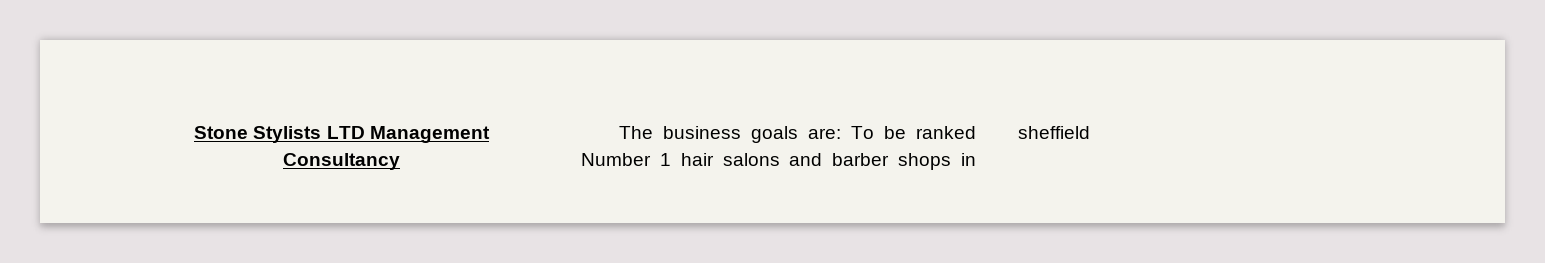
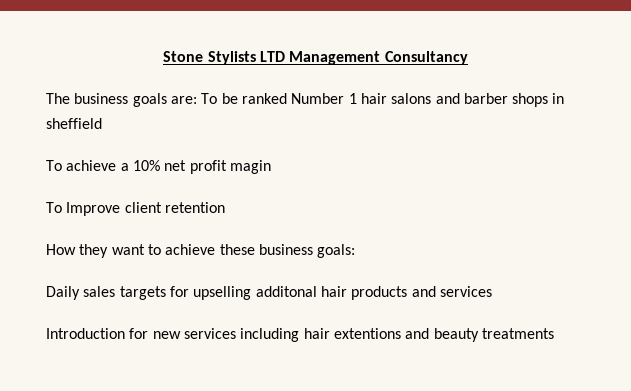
+ To achieve a 10% net profit magin
+ To Improve client retention
+ How they want to achieve these business goals:
+ Daily sales targets for upselling additonal hair products and services
+ Introduction for new services including hair extentions and beauty treatments

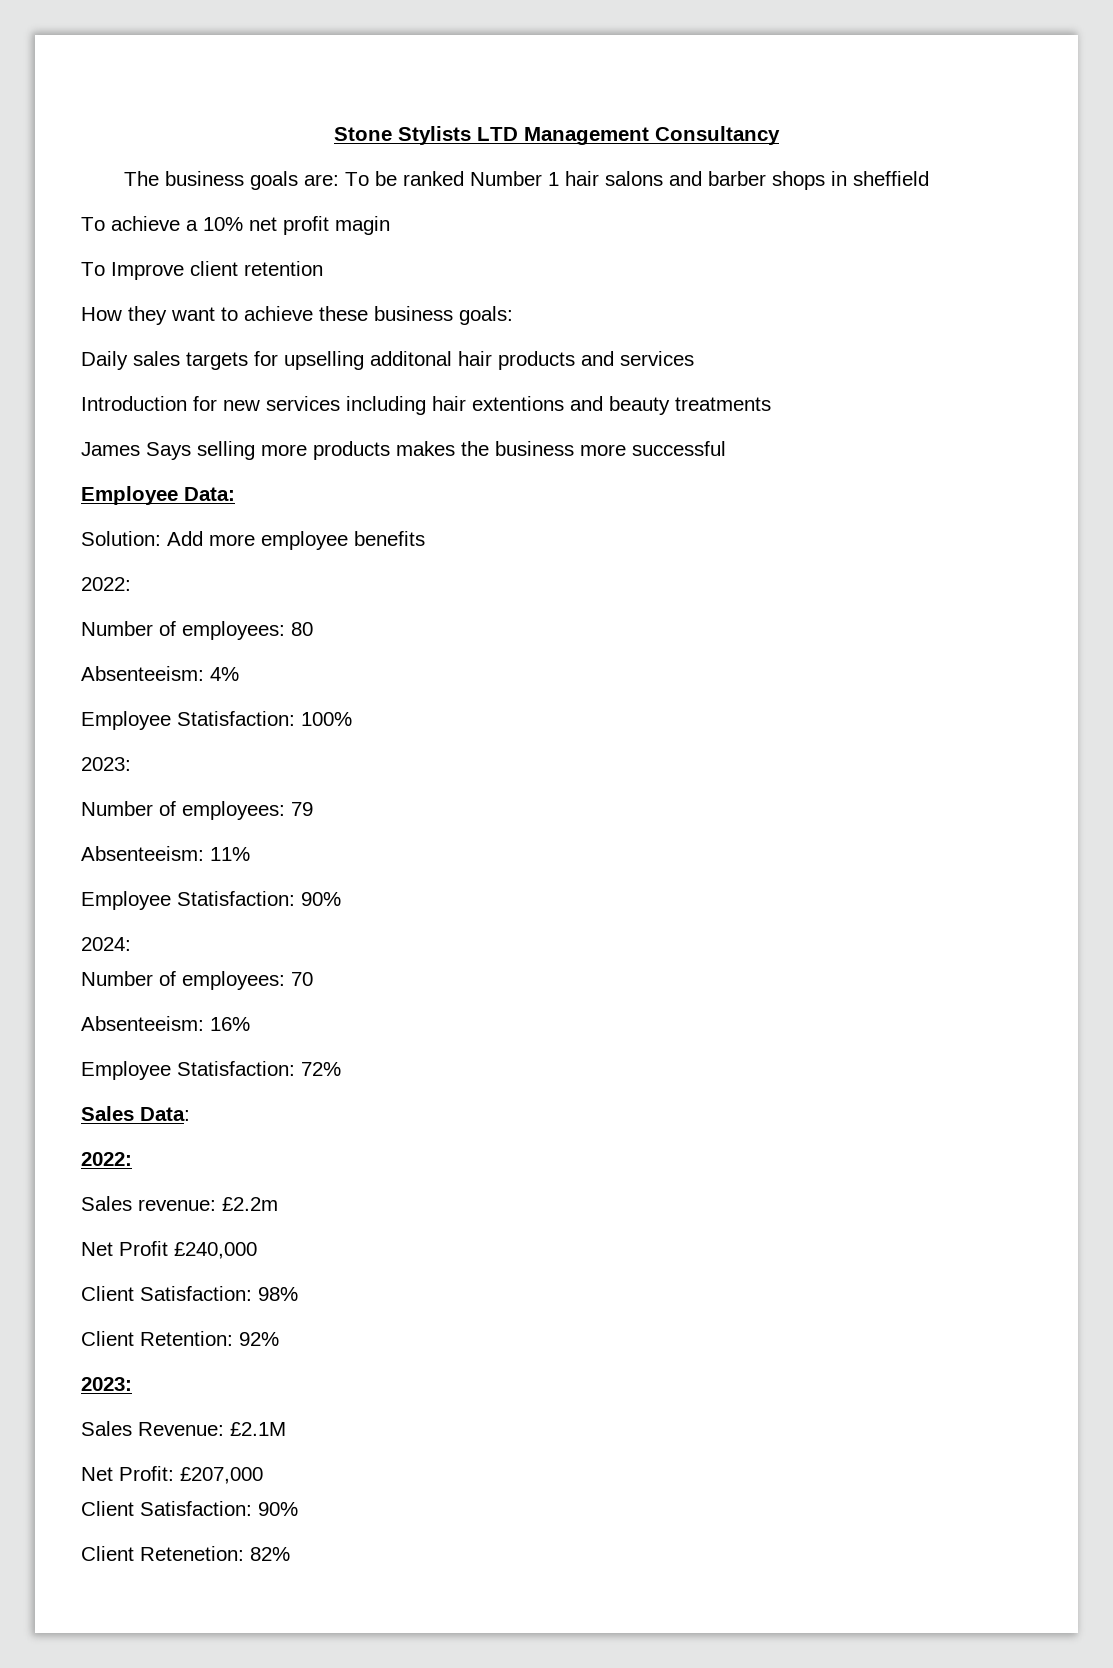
+ James Says selling more products makes the business more successful
+ Employee Data:
+ Solution: Add more employee benefits
+ 2022:
+ Number of employees: 80
+ Absenteeism: 4%
+ Employee Statisfaction: 100%
+ 2023:
+ Number of employees: 79
+ Absenteeism: 11%
+ Employee Statisfaction: 90%
+ 2024:
+ Number of employees: 70
+ Absenteeism: 16%
+ Employee Statisfaction: 72%
+ Sales Data:
+ 2022:
+ Sales revenue: £2.2m
+ Net Profit £240,000
+ Client Satisfaction: 98%
+ Client Retention: 92%
+ 2023:
+ Sales Revenue: £2.1M
+ Net Profit: £207,000
+ Client Satisfaction: 90%
+ Client Retenetion: 82%

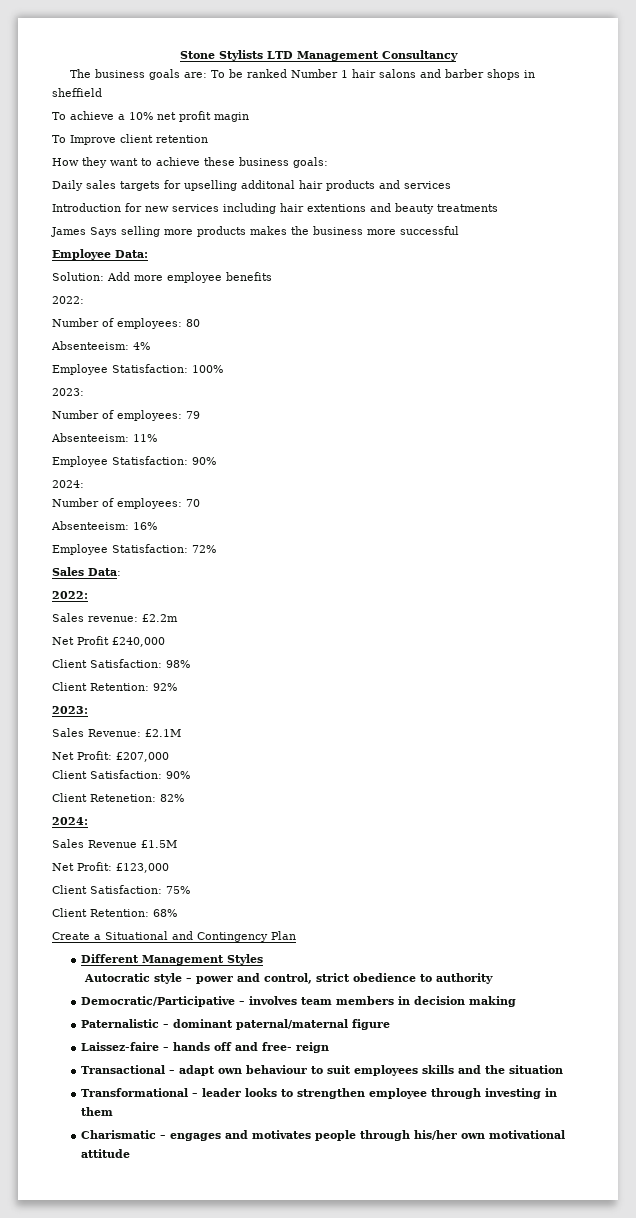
  Client Retenetion: 82%
+ 2024:
+ Sales Revenue £1.5M
+ Net Profit: £123,000
+ Client Satisfaction: 75%
+ Client Retention: 68%
+ Create a Situational and Contingency Plan
+ Different Management Styles
+ Autocratic style – power and control, strict obedience to authority
+ Democratic/Participative – involves team members in decision making
+ Paternalistic – dominant paternal/maternal figure
+ Laissez-faire – hands off and free- reign
+ Transactional – adapt own behaviour to suit employees skills and the situation
+ Transformational – leader looks to strengthen employee through investing in them
+ Charismatic – engages and motivates people through his/her own motivational attitude

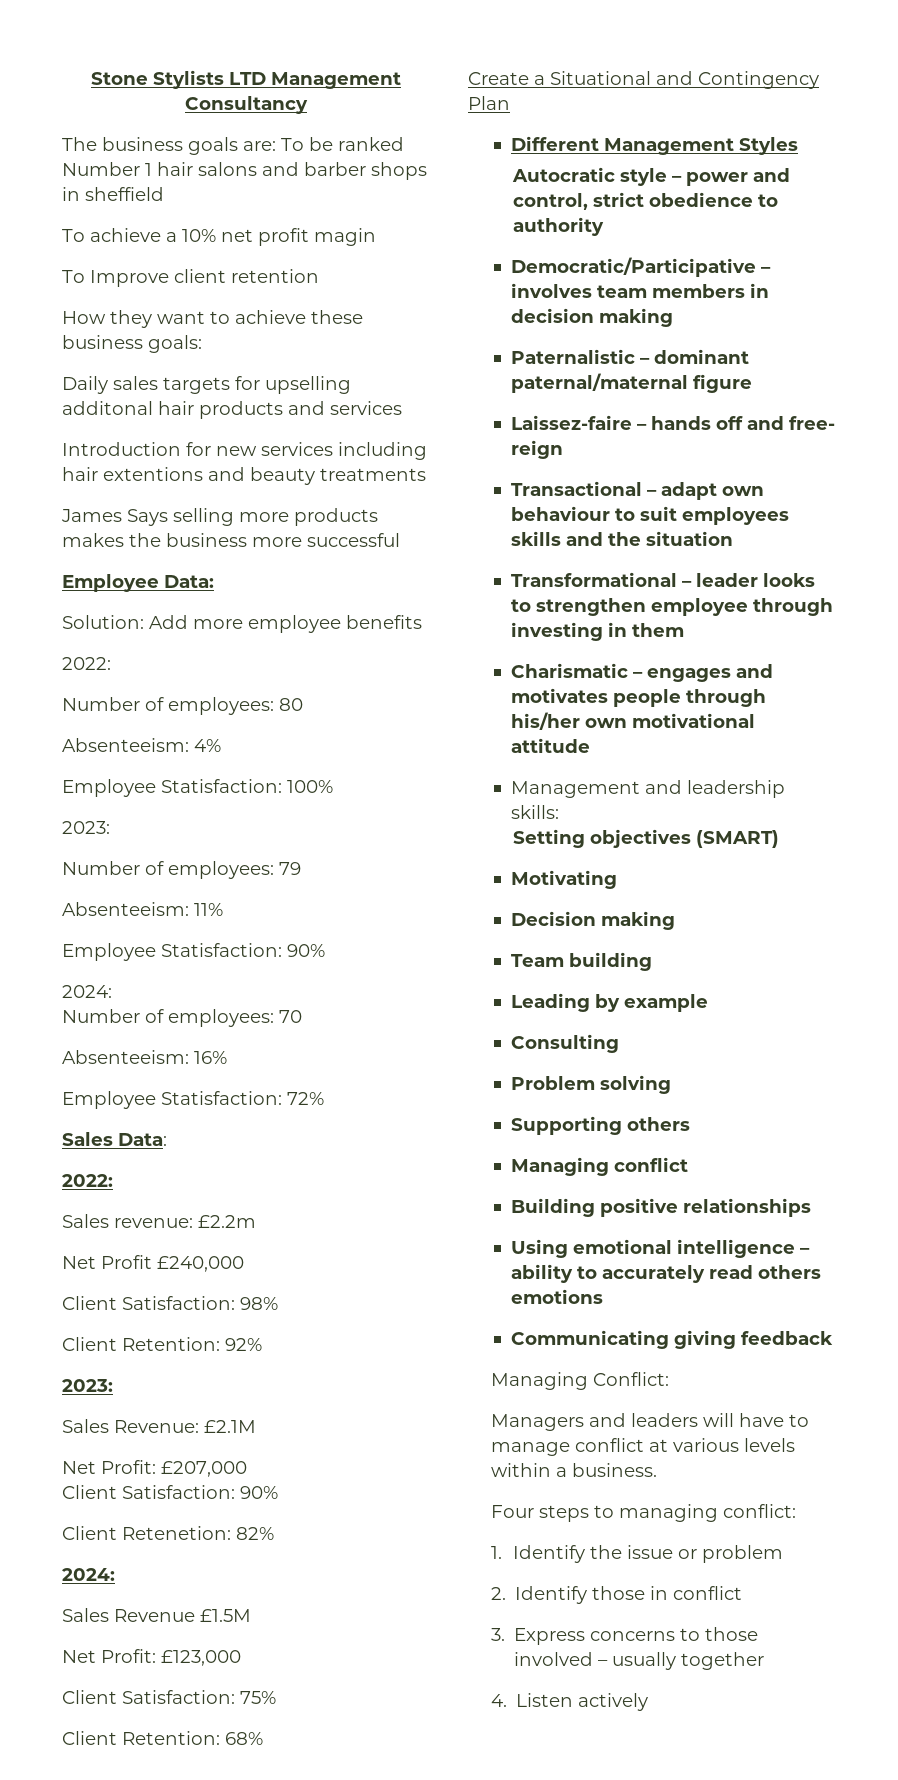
+ Management and leadership skills:
+ Setting objectives (SMART)
+ Motivating
+ Decision making
+ Team building
+ Leading by example
+ Consulting
+ Problem solving
+ Supporting others
+ Managing conflict
+ Building positive relationships
+ Using emotional intelligence – ability to accurately read others emotions
+ Communicating giving feedback
+ Managing Conflict:
+ Managers and leaders will have to manage conflict at various levels within a business.
+ Four steps to managing conflict:
+ 1. Identify the issue or problem
+ 2. Identify those in conflict
+ 3. Express concerns to those involved – usually together
+ 4. Listen actively

